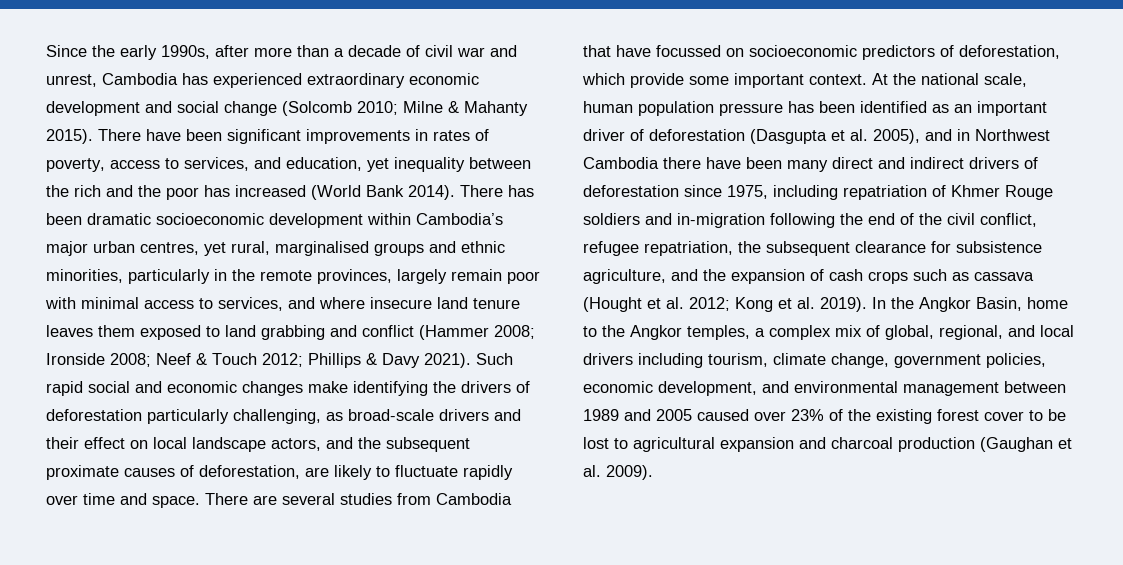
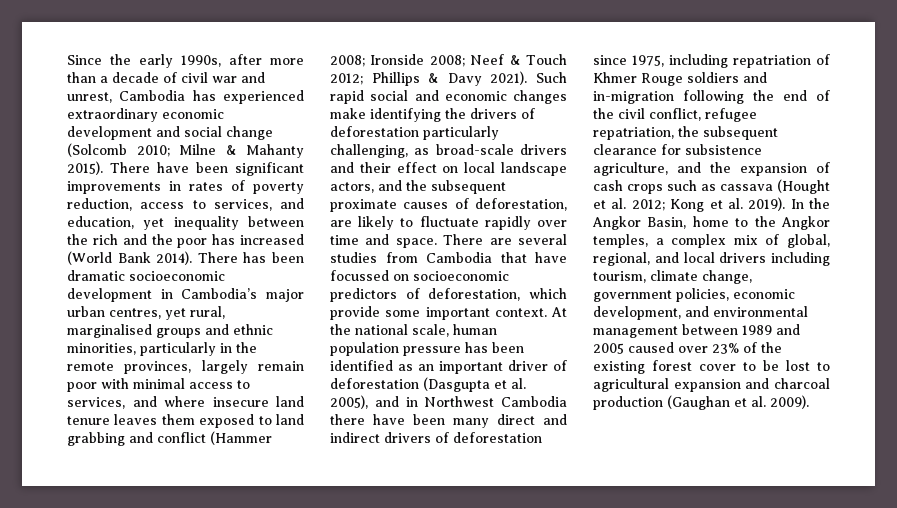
- There have been significant improvements in rates of poverty, access to services, and education, yet inequality between the rich and the poor has increased (World Bank 2014).
+ There have been significant improvements in rates of poverty reduction, access to services, and education, yet inequality between the rich and the poor has increased (World Bank 2014).
- There has been dramatic socioeconomic development within Cambodia’s major urban centres, yet rural, marginalised groups and ethnic minorities, particularly in the remote provinces, largely remain poor with minimal access to services, and where insecure land tenure leaves them exposed to land grabbing and conflict (Hammer 2008; Ironside 2008; Neef & Touch 2012; Phillips & Davy 2021).
+ There has been dramatic socioeconomic development in Cambodia’s major urban centres, yet rural, marginalised groups and ethnic minorities, particularly in the remote provinces, largely remain poor with minimal access to services, and where insecure land tenure leaves them exposed to land grabbing and conflict (Hammer 2008; Ironside 2008; Neef & Touch 2012; Phillips & Davy 2021).

